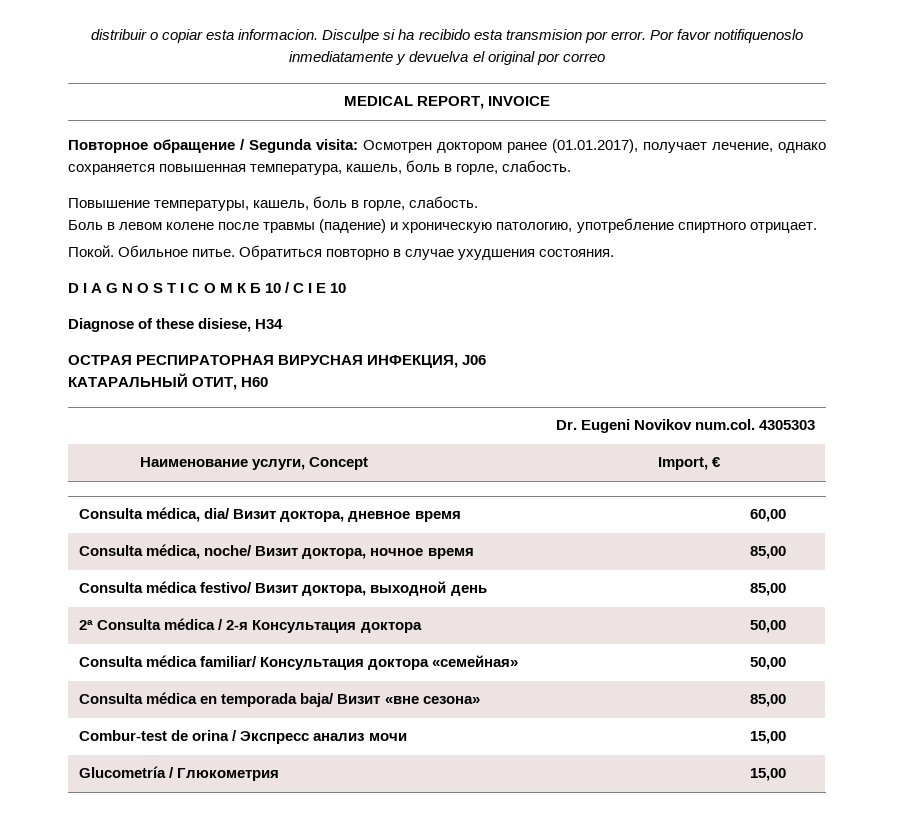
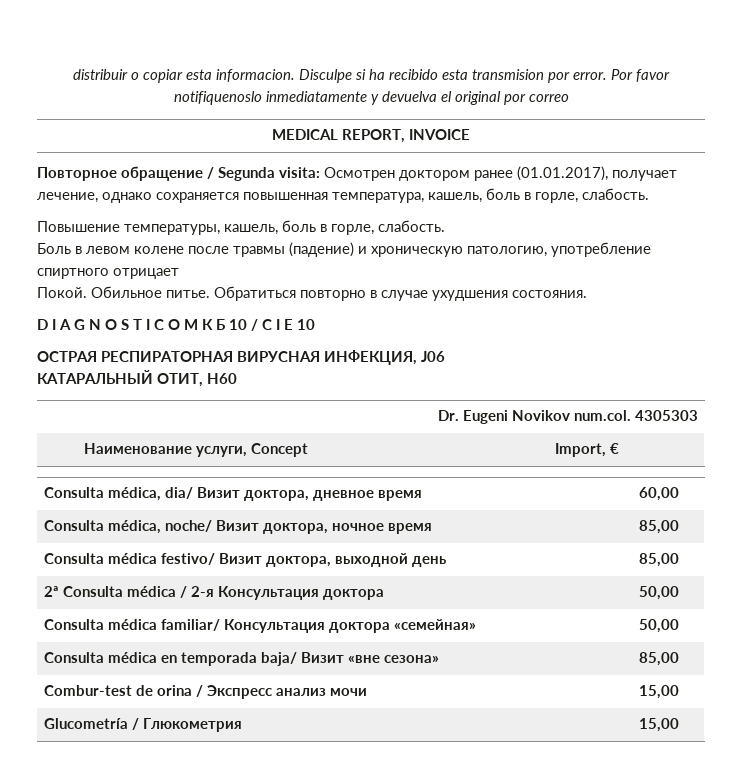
- Боль в левом колене после травмы (падение) и хроническую патологию, употребление спиртного отрицает.
+ Боль в левом колене после травмы (падение) и хроническую патологию, употребление спиртного отрицает
- Diagnose of these disiese, H34

